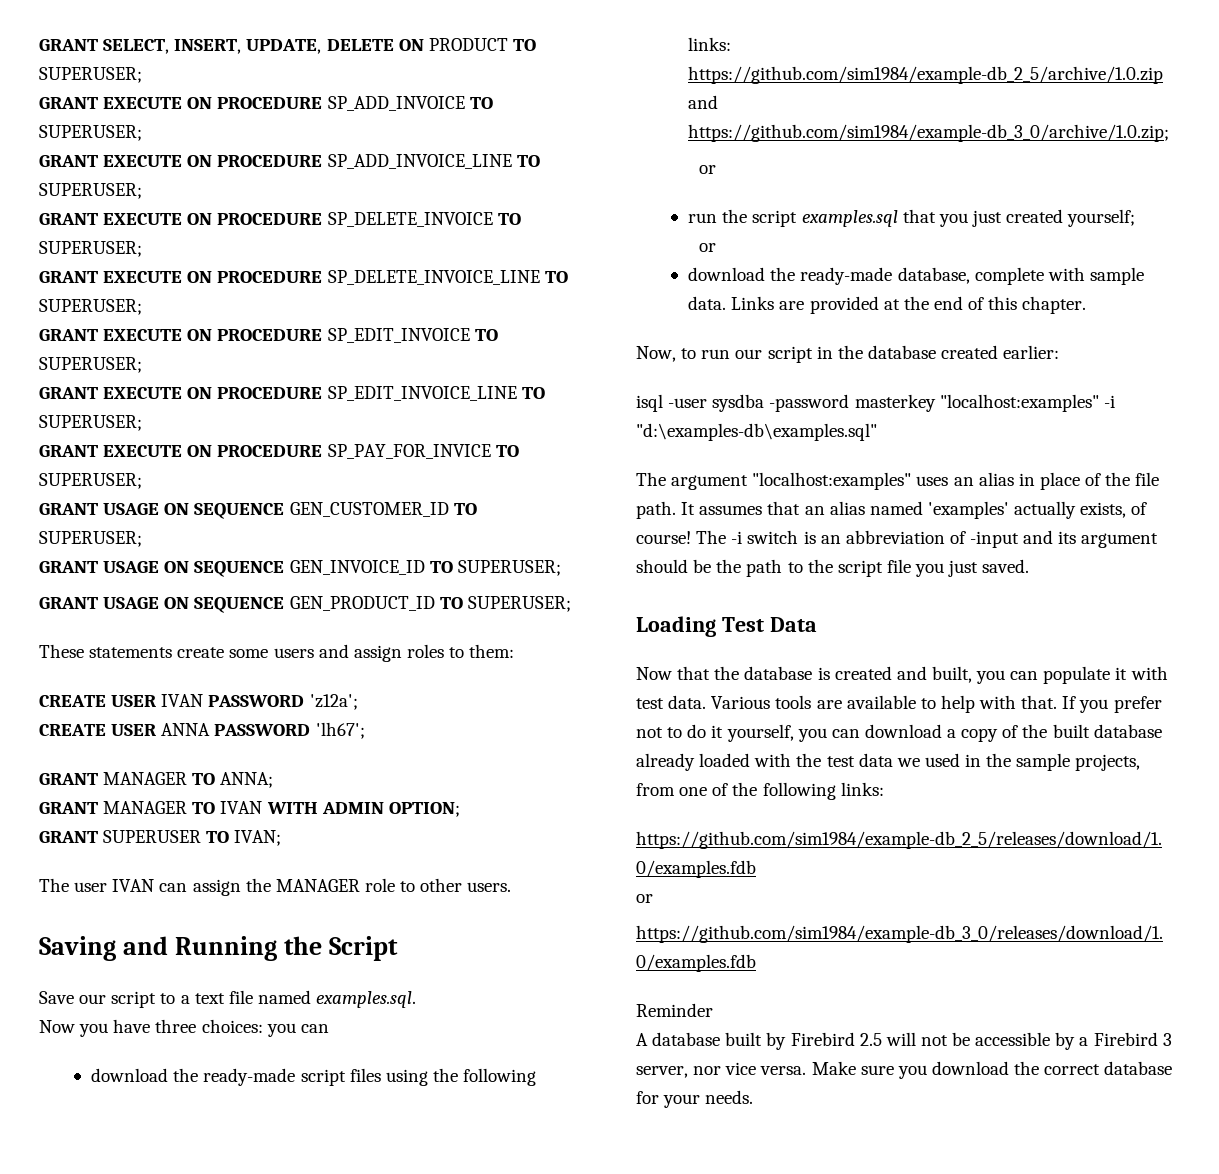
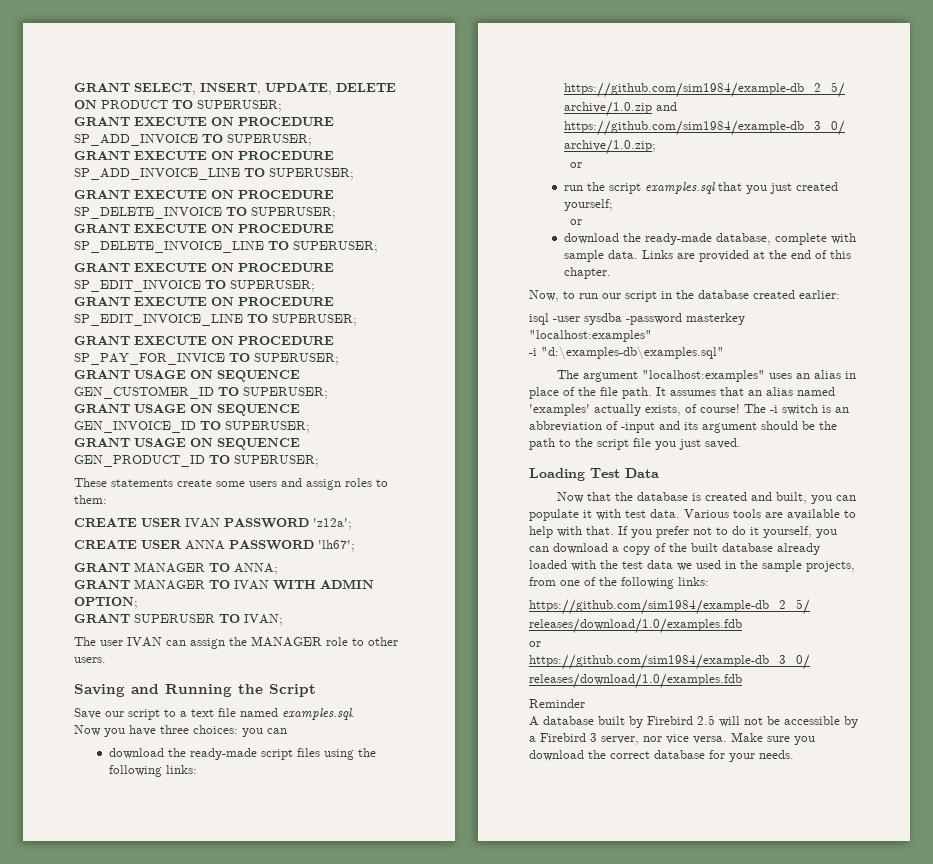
- isql -user sysdba -password masterkey "localhost:examples" -i "d:\examples-db\examples.sql"
+ isql -user sysdba -password masterkey "localhost:examples"
+ -i "d:\examples-db\examples.sql"

